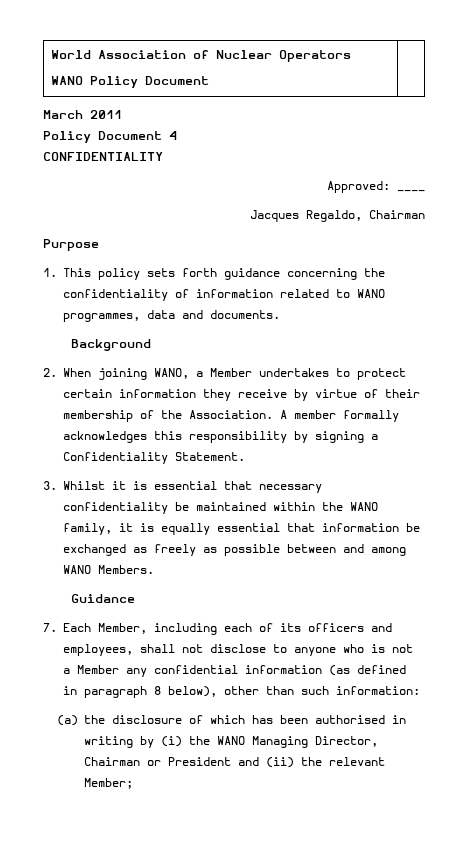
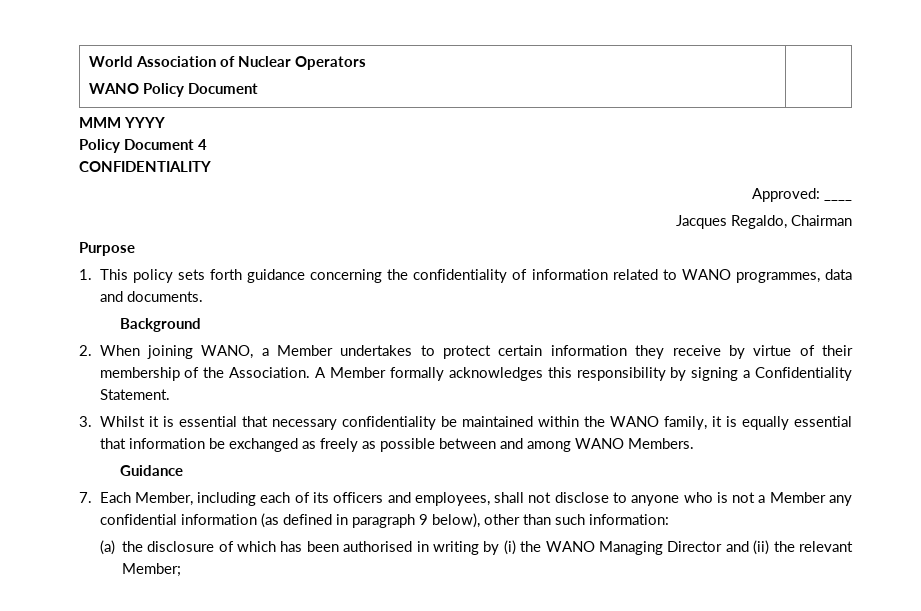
- March 2011
+ MMM YYYY
- A member formally acknowledges this responsibility by signing a Confidentiality Statement.
+ A Member formally acknowledges this responsibility by signing a Confidentiality Statement.
- 7. Each Member, including each of its officers and employees, shall not disclose to anyone who is not a Member any confidential information (as defined in paragraph 8 below), other than such information:
+ 7. Each Member, including each of its officers and employees, shall not disclose to anyone who is not a Member any confidential information (as defined in paragraph 9 below), other than such information:
- (a) the disclosure of which has been authorised in writing by (i) the WANO Managing Director, Chairman or President and (ii) the relevant Member;
+ (a) the disclosure of which has been authorised in writing by (i) the WANO Managing Director and (ii) the relevant Member;

